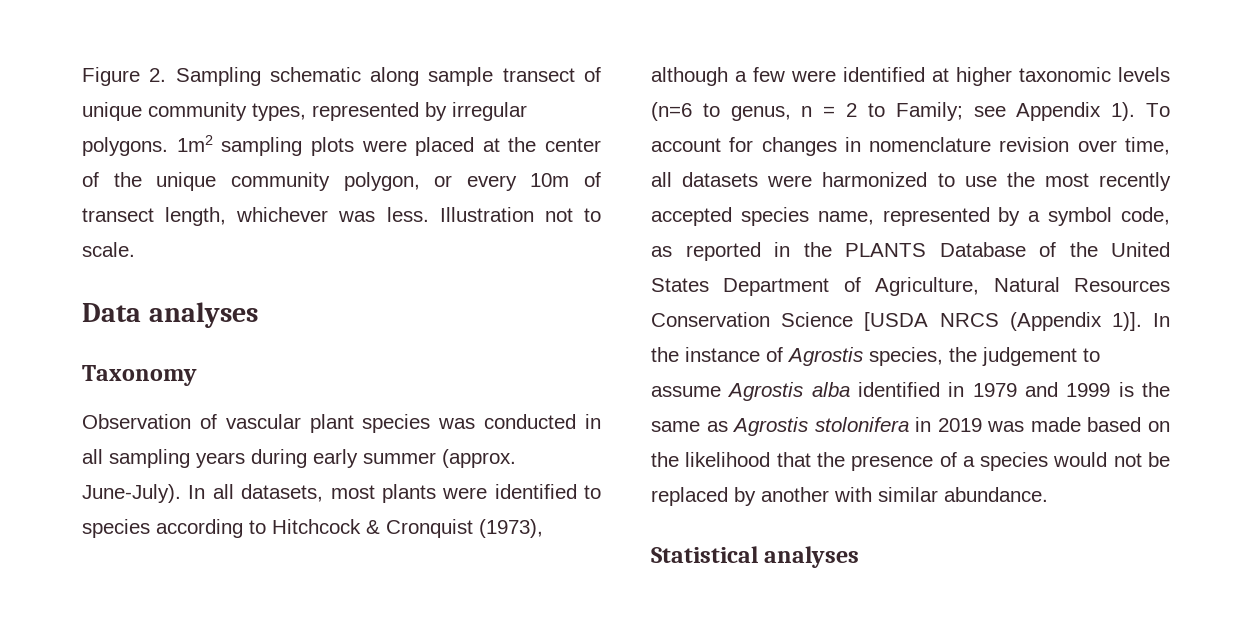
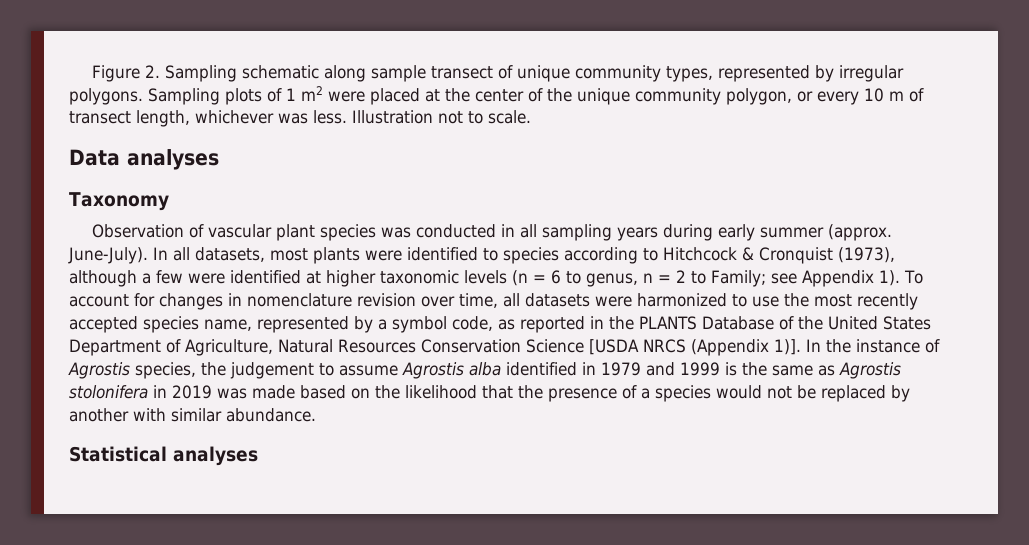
- 1m2 sampling plots were placed at the center of the unique community polygon, or every 10m of transect length, whichever was less.
+ Sampling plots of 1 m2 were placed at the center of the unique community polygon, or every 10 m of transect length, whichever was less.
- In all datasets, most plants were identified to species according to Hitchcock & Cronquist (1973), although a few were identified at higher taxonomic levels (n=6 to genus, n = 2 to Family; see Appendix 1).
+ In all datasets, most plants were identified to species according to Hitchcock & Cronquist (1973), although a few were identified at higher taxonomic levels (n = 6 to genus, n = 2 to Family; see Appendix 1).

